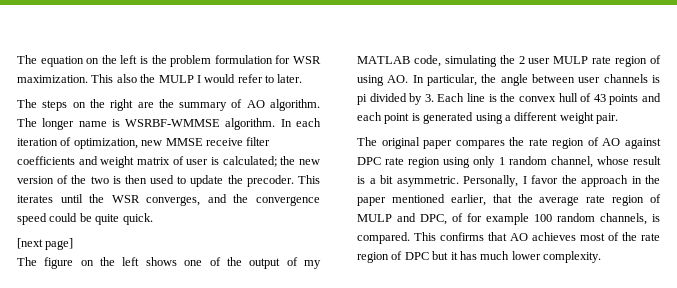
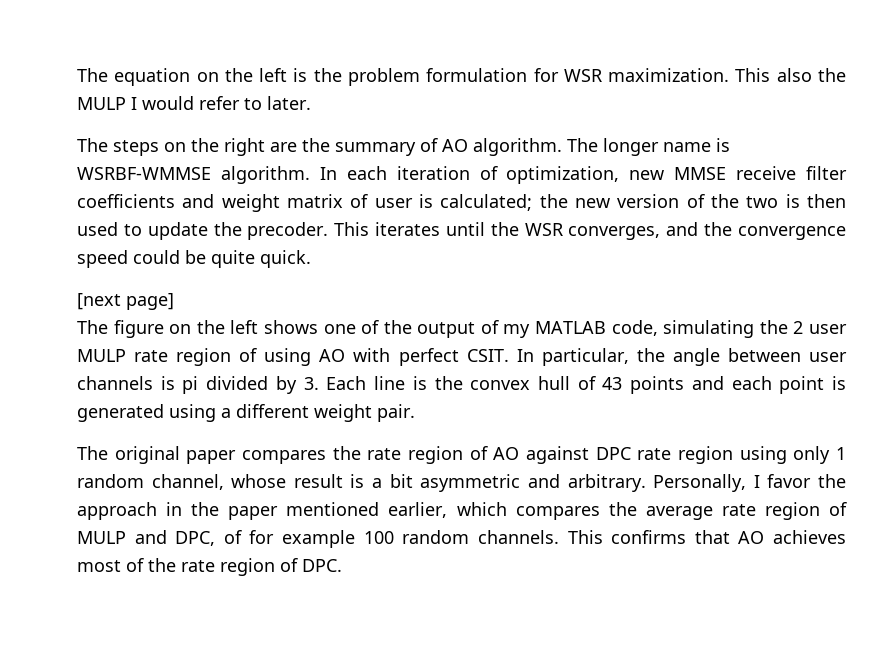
- The figure on the left shows one of the output of my MATLAB code, simulating the 2 user MULP rate region of using AO. In particular, the angle between user channels is pi divided by 3. Each line is the convex hull of 43 points and each point is generated using a different weight pair.
+ The figure on the left shows one of the output of my MATLAB code, simulating the 2 user MULP rate region of using AO with perfect CSIT. In particular, the angle between user channels is pi divided by 3. Each line is the convex hull of 43 points and each point is generated using a different weight pair.
- The original paper compares the rate region of AO against DPC rate region using only 1 random channel, whose result is a bit asymmetric.
+ The original paper compares the rate region of AO against DPC rate region using only 1 random channel, whose result is a bit asymmetric and arbitrary.
- Personally, I favor the approach in the paper mentioned earlier, that the average rate region of MULP and DPC, of for example 100 random channels, is compared.
+ Personally, I favor the approach in the paper mentioned earlier, which compares the average rate region of MULP and DPC, of for example 100 random channels.
- This confirms that AO achieves most of the rate region of DPC but it has much lower complexity.
+ This confirms that AO achieves most of the rate region of DPC.

